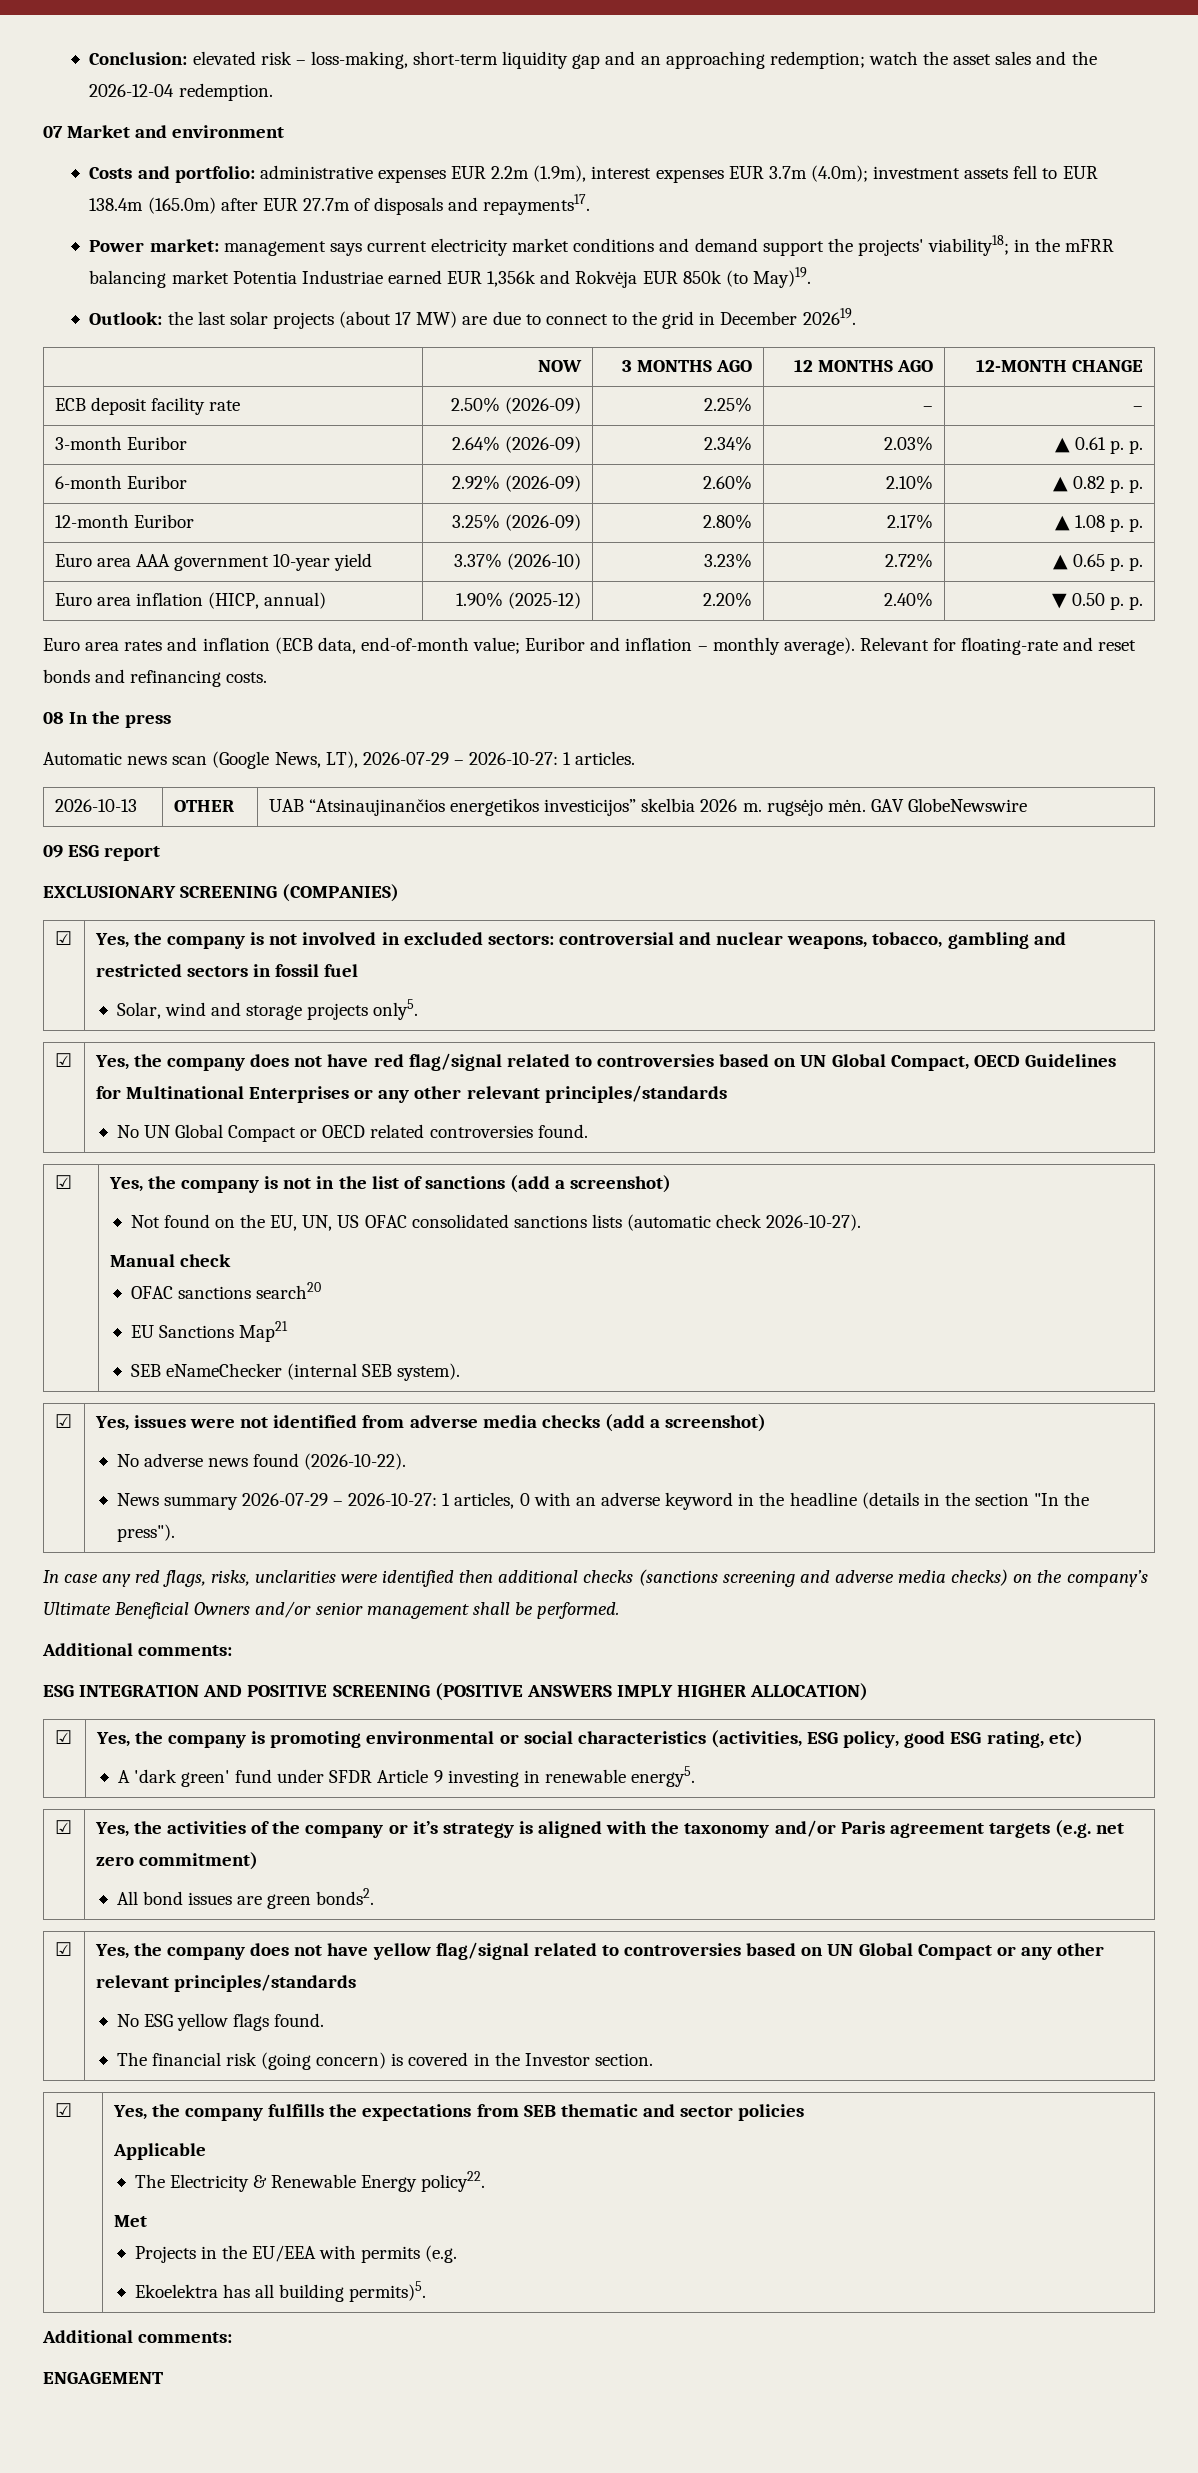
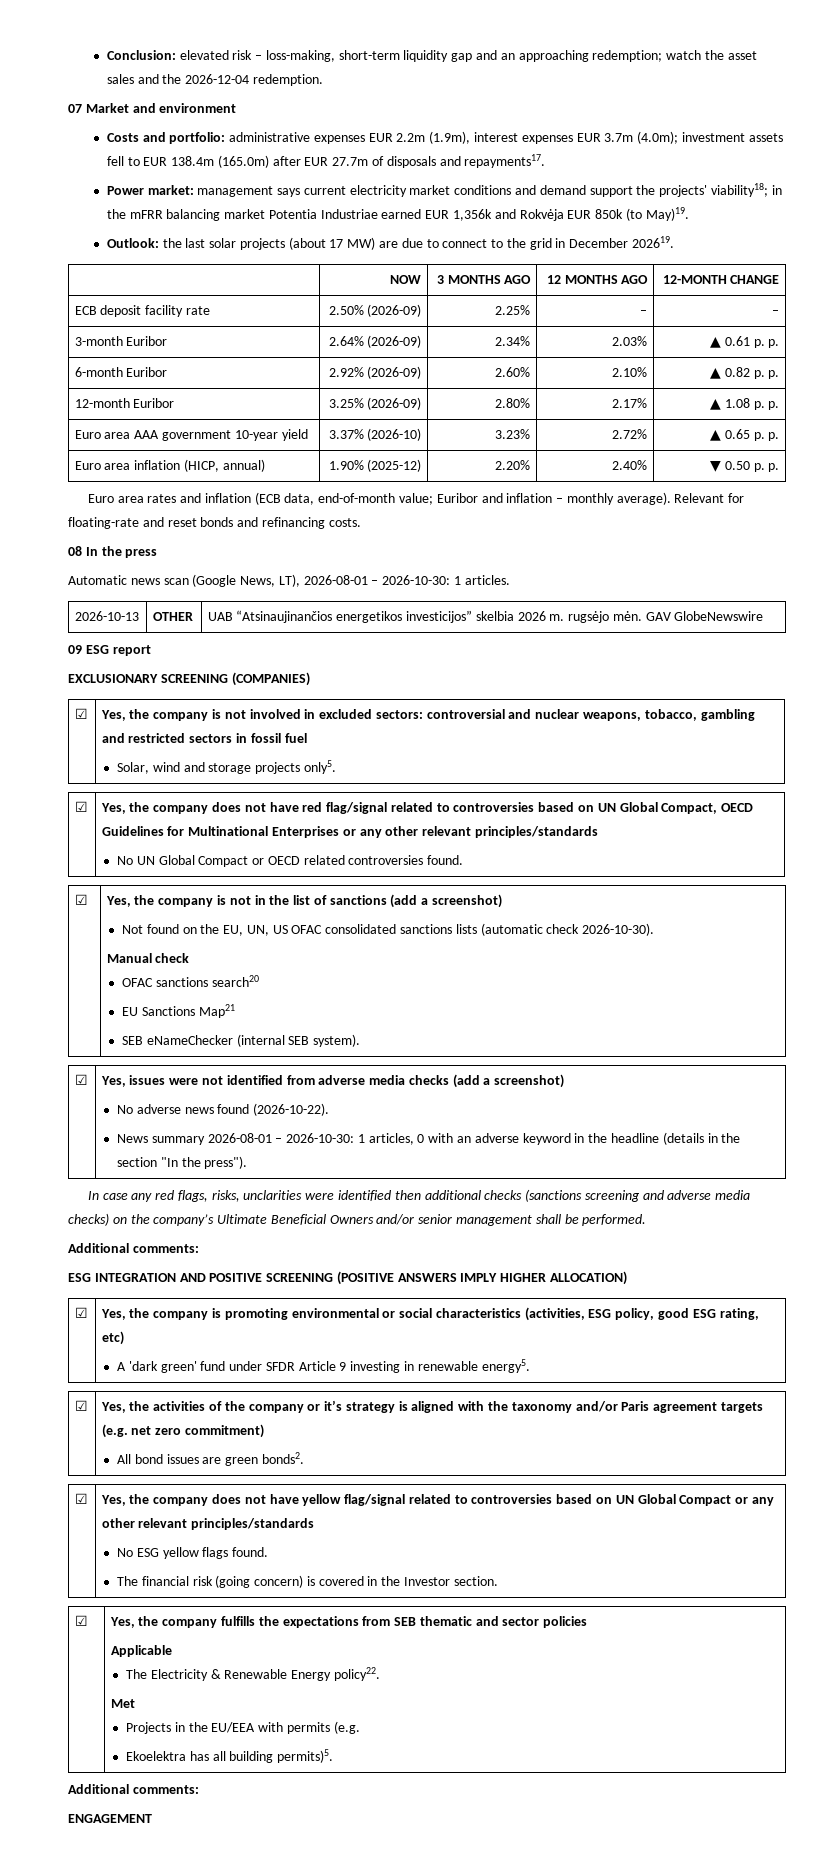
- Automatic news scan (Google News, LT), 2026-07-29 – 2026-10-27: 1 articles.
+ Automatic news scan (Google News, LT), 2026-08-01 – 2026-10-30: 1 articles.
- Not found on the EU, UN, US OFAC consolidated sanctions lists (automatic check 2026-10-27).
+ Not found on the EU, UN, US OFAC consolidated sanctions lists (automatic check 2026-10-30).
  ☑ | Yes, issues were not identified from adverse media checks (add a screenshot)
  No adverse news found (2026-10-22).
- News summary 2026-07-29 – 2026-10-27: 1 articles, 0 with an adverse keyword in the headline (details in the section "In the press").
+ News summary 2026-08-01 – 2026-10-30: 1 articles, 0 with an adverse keyword in the headline (details in the section "In the press").

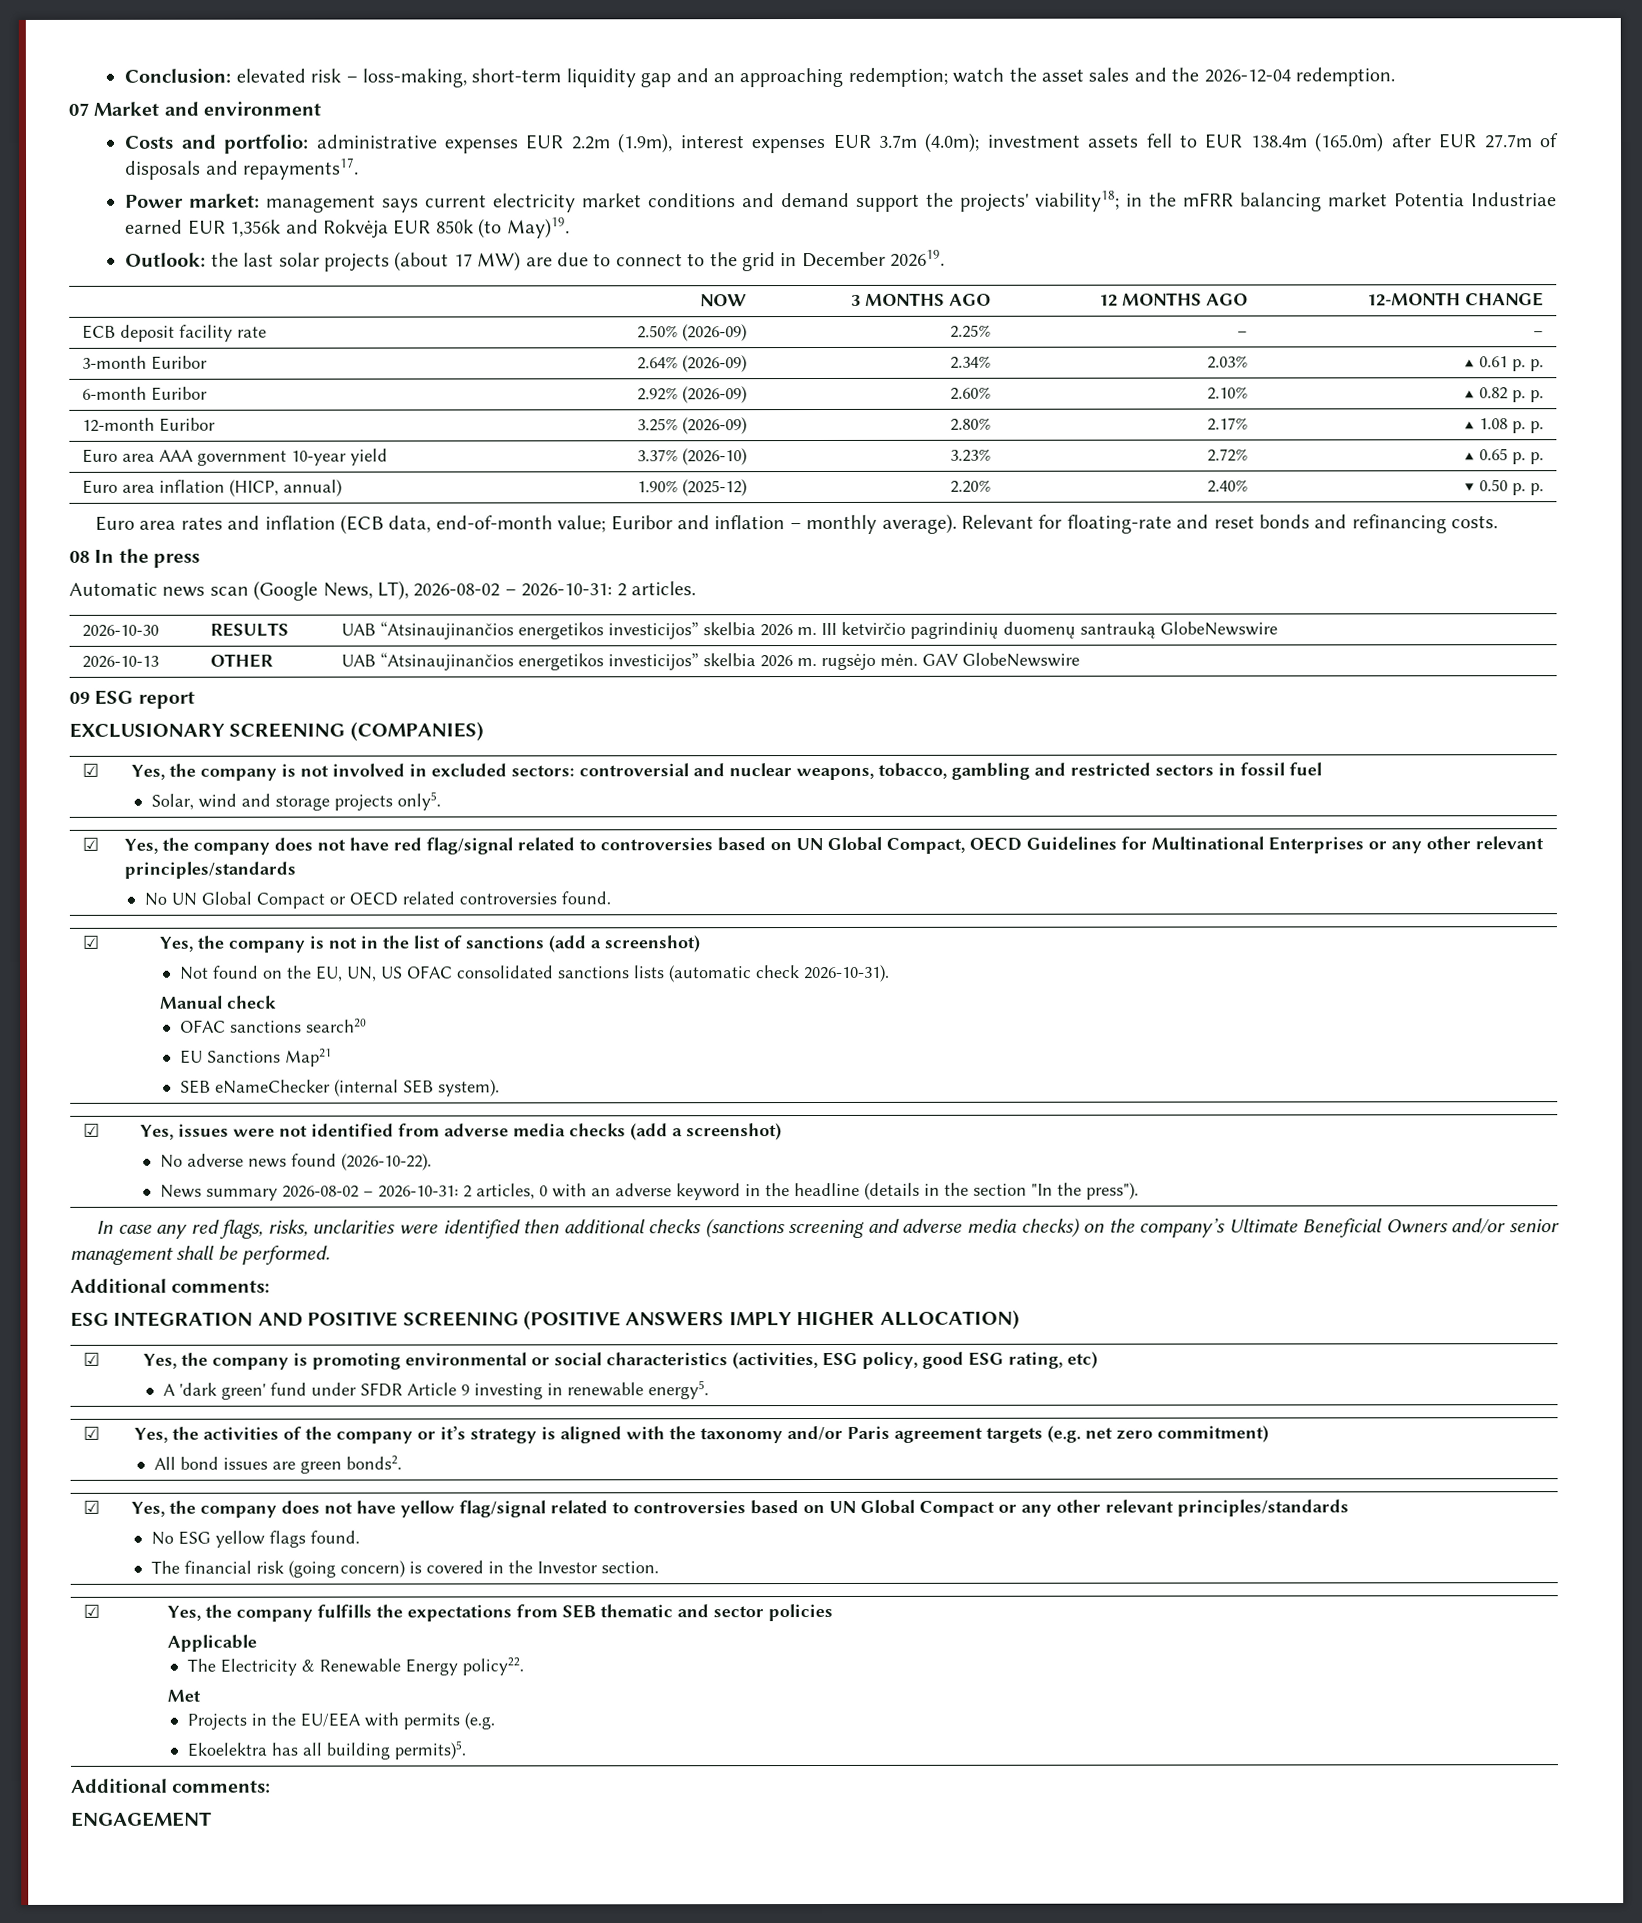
- Automatic news scan (Google News, LT), 2026-08-01 – 2026-10-30: 1 articles.
+ Automatic news scan (Google News, LT), 2026-08-02 – 2026-10-31: 2 articles.
+ 2026-10-30 | RESULTS | UAB “Atsinaujinančios energetikos investicijos” skelbia 2026 m. III ketvirčio pagrindinių duomenų santrauką GlobeNewswire
- Not found on the EU, UN, US OFAC consolidated sanctions lists (automatic check 2026-10-30).
+ Not found on the EU, UN, US OFAC consolidated sanctions lists (automatic check 2026-10-31).
  ☑ | Yes, issues were not identified from adverse media checks (add a screenshot)
  No adverse news found (2026-10-22).
- News summary 2026-08-01 – 2026-10-30: 1 articles, 0 with an adverse keyword in the headline (details in the section "In the press").
+ News summary 2026-08-02 – 2026-10-31: 2 articles, 0 with an adverse keyword in the headline (details in the section "In the press").

